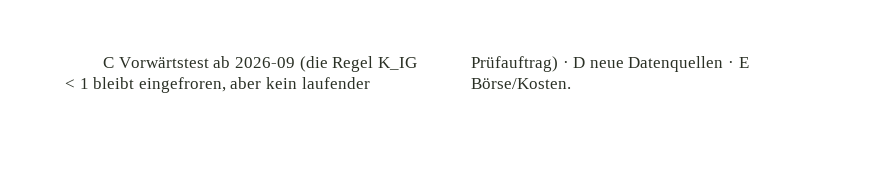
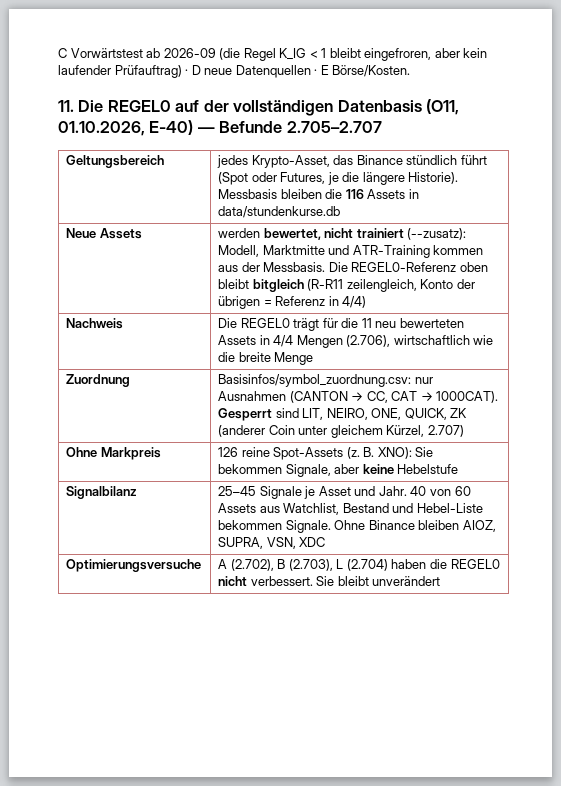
+ 11. Die REGEL0 auf der vollständigen Datenbasis (O11, 01.10.2026, E-40) — Befunde 2.705–2.707
+ Geltungsbereich | jedes Krypto-Asset, das Binance stündlich führt (Spot oder Futures, je die längere Historie). Messbasis bleiben die 116 Assets in data/stundenkurse.db
+ Neue Assets | werden bewertet, nicht trainiert (--zusatz): Modell, Marktmitte und ATR-Training kommen aus der Messbasis. Die REGEL0-Referenz oben bleibt bitgleich (R-R11 zeilengleich, Konto der übrigen = Referenz in 4/4)
+ Nachweis | Die REGEL0 trägt für die 11 neu bewerteten Assets in 4/4 Mengen (2.706), wirtschaftlich wie die breite Menge
+ Zuordnung | Basisinfos/symbol_zuordnung.csv: nur Ausnahmen (CANTON → CC, CAT → 1000CAT). Gesperrt sind LIT, NEIRO, ONE, QUICK, ZK (anderer Coin unter gleichem Kürzel, 2.707)
+ Ohne Markpreis | 126 reine Spot-Assets (z. B. XNO): Sie bekommen Signale, aber keine Hebelstufe
+ Signalbilanz | 25–45 Signale je Asset und Jahr. 40 von 60 Assets aus Watchlist, Bestand und Hebel-Liste bekommen Signale. Ohne Binance bleiben AIOZ, SUPRA, VSN, XDC
+ Optimierungsversuche | A (2.702), B (2.703), L (2.704) haben die REGEL0 nicht verbessert. Sie bleibt unverändert

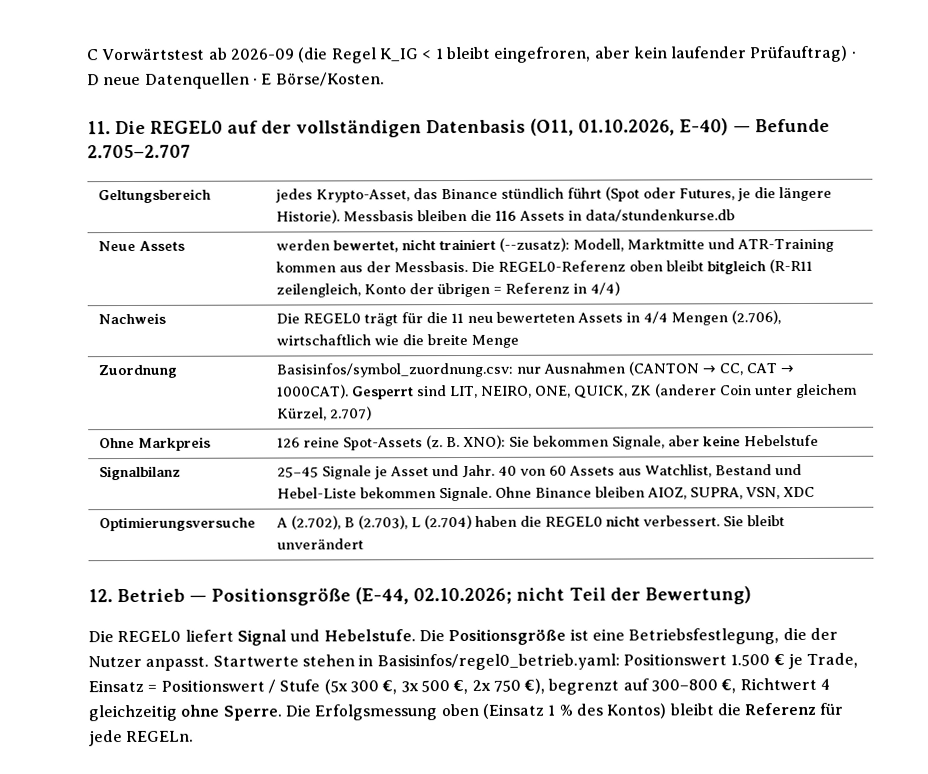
+ 12. Betrieb — Positionsgröße (E-44, 02.10.2026; nicht Teil der Bewertung)
+ Die REGEL0 liefert Signal und Hebelstufe. Die Positionsgröße ist eine Betriebsfestlegung, die der Nutzer anpasst. Startwerte stehen in Basisinfos/regel0_betrieb.yaml: Positionswert 1.500 € je Trade, Einsatz = Positionswert / Stufe (5x 300 €, 3x 500 €, 2x 750 €), begrenzt auf 300–800 €, Richtwert 4 gleichzeitig ohne Sperre. Die Erfolgsmessung oben (Einsatz 1 % des Kontos) bleibt die Referenz für jede REGELn.

